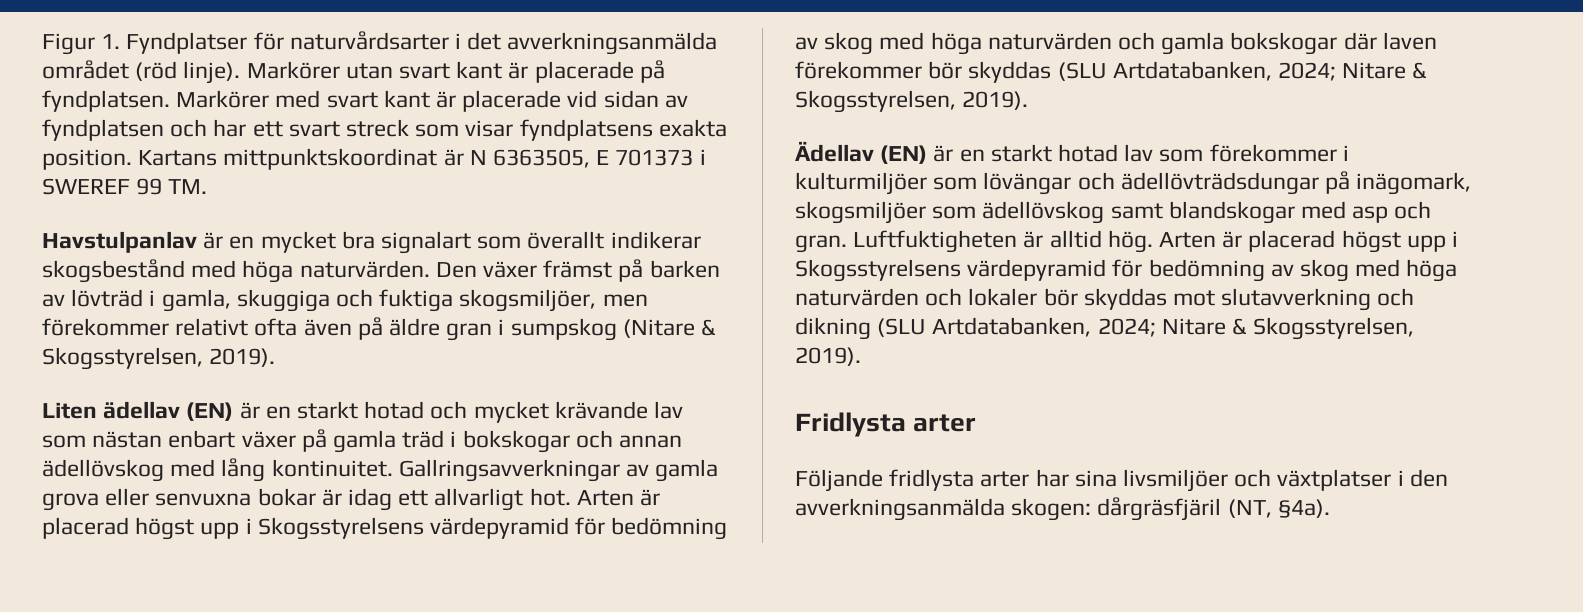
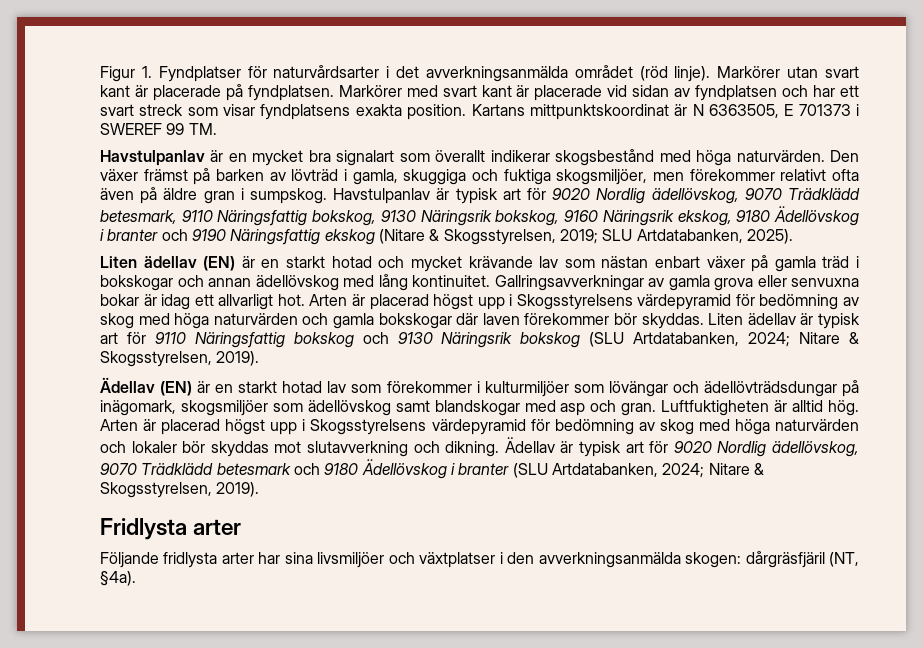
- Den växer främst på barken av lövträd i gamla, skuggiga och fuktiga skogsmiljöer, men förekommer relativt ofta även på äldre gran i sumpskog (Nitare & Skogsstyrelsen, 2019).
+ Den växer främst på barken av lövträd i gamla, skuggiga och fuktiga skogsmiljöer, men förekommer relativt ofta även på äldre gran i sumpskog. Havstulpanlav är typisk art för 9020 Nordlig ädellövskog, 9070 Trädklädd betesmark, 9110 Näringsfattig bokskog, 9130 Näringsrik bokskog, 9160 Näringsrik ekskog, 9180 Ädellövskog i branter och 9190 Näringsfattig ekskog (Nitare & Skogsstyrelsen, 2019; SLU Artdatabanken, 2025).
- Arten är placerad högst upp i Skogsstyrelsens värdepyramid för bedömning av skog med höga naturvärden och gamla bokskogar där laven förekommer bör skyddas (SLU Artdatabanken, 2024; Nitare & Skogsstyrelsen, 2019).
+ Arten är placerad högst upp i Skogsstyrelsens värdepyramid för bedömning av skog med höga naturvärden och gamla bokskogar där laven förekommer bör skyddas. Liten ädellav är typisk art för 9110 Näringsfattig bokskog och 9130 Näringsrik bokskog (SLU Artdatabanken, 2024; Nitare & Skogsstyrelsen, 2019).
- Arten är placerad högst upp i Skogsstyrelsens värdepyramid för bedömning av skog med höga naturvärden och lokaler bör skyddas mot slutavverkning och dikning (SLU Artdatabanken, 2024; Nitare & Skogsstyrelsen, 2019).
+ Arten är placerad högst upp i Skogsstyrelsens värdepyramid för bedömning av skog med höga naturvärden och lokaler bör skyddas mot slutavverkning och dikning. Ädellav är typisk art för 9020 Nordlig ädellövskog, 9070 Trädklädd betesmark och 9180 Ädellövskog i branter (SLU Artdatabanken, 2024; Nitare & Skogsstyrelsen, 2019).

